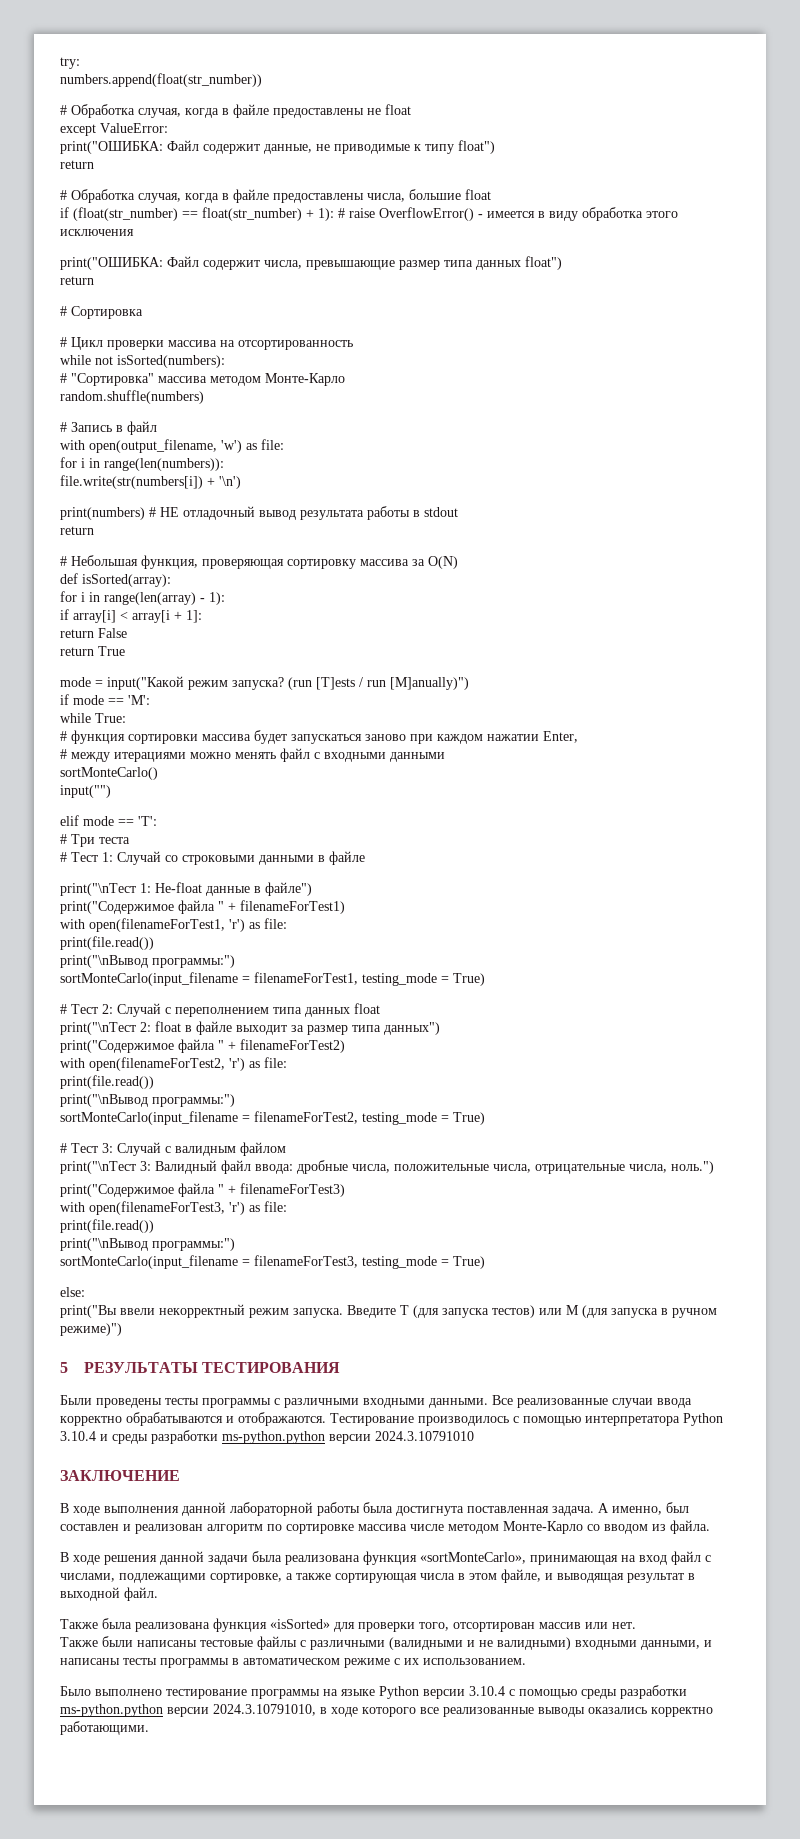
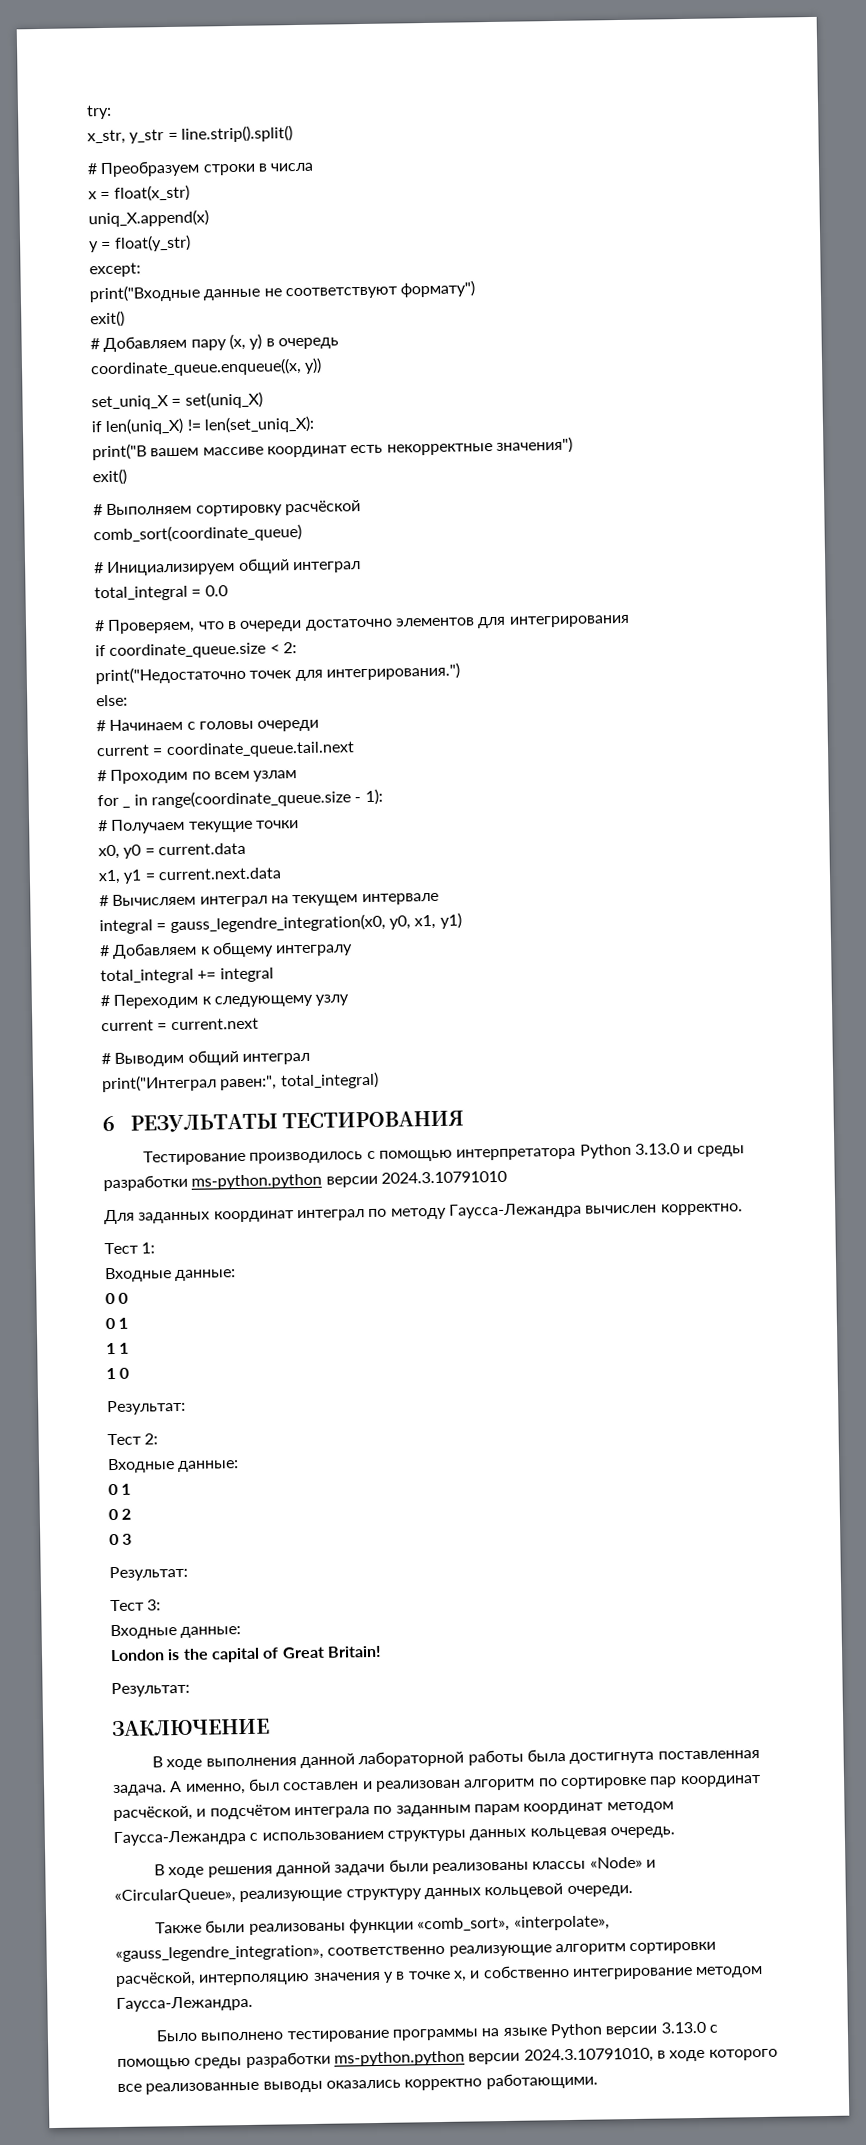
- numbers.append(float(str_number))
- # Обработка случая, когда в файле предоставлены не float
- except ValueError:
- print("ОШИБКА: Файл содержит данные, не приводимые к типу float")
- return
- # Обработка случая, когда в файле предоставлены числа, большие float
- if (float(str_number) == float(str_number) + 1): # raise OverflowError() - имеется в виду обработка этого исключения
- print("ОШИБКА: Файл содержит числа, превышающие размер типа данных float")
- return
- # Сортировка
- # Цикл проверки массива на отсортированность
- while not isSorted(numbers):
- # "Сортировка" массива методом Монте-Карло
- random.shuffle(numbers)
- # Запись в файл
- with open(output_filename, 'w') as file:
- for i in range(len(numbers)):
- file.write(str(numbers[i]) + '\n')
- print(numbers) # НЕ отладочный вывод результата работы в stdout
- return
- # Небольшая функция, проверяющая сортировку массива за O(N)
- def isSorted(array):
- for i in range(len(array) - 1):
- if array[i] < array[i + 1]:
- return False
- return True
- mode = input("Какой режим запуска? (run [T]ests / run [M]anually)")
- if mode == 'M':
- while True:
- # функция сортировки массива будет запускаться заново при каждом нажатии Enter,
- # между итерациями можно менять файл с входными данными
- sortMonteCarlo()
- input("")
- elif mode == 'T':
- # Три теста
- # Тест 1: Случай со строковыми данными в файле
- print("\nТест 1: Не-float данныe в файле")
- print("Содержимое файла " + filenameForTest1)
- with open(filenameForTest1, 'r') as file:
- print(file.read())
- print("\nВывод программы:")
- sortMonteCarlo(input_filename = filenameForTest1, testing_mode = True)
- # Тест 2: Случай с переполнением типа данных float
- print("\nТест 2: float в файле выходит за размер типа данных")
- print("Содержимое файла " + filenameForTest2)
- with open(filenameForTest2, 'r') as file:
- print(file.read())
- print("\nВывод программы:")
- sortMonteCarlo(input_filename = filenameForTest2, testing_mode = True)
- # Тест 3: Случай с валидным файлом
- print("\nТест 3: Валидный файл ввода: дробные числа, положительные числа, отрицательные числа, ноль.")
- print("Содержимое файла " + filenameForTest3)
- with open(filenameForTest3, 'r') as file:
- print(file.read())
- print("\nВывод программы:")
- sortMonteCarlo(input_filename = filenameForTest3, testing_mode = True)
+ x_str, y_str = line.strip().split()
+ # Преобразуем строки в числа
+ x = float(x_str)
+ uniq_X.append(x)
+ y = float(y_str)
+ except:
+ print("Входные данные не соответствуют формату")
+ exit()
+ # Добавляем пару (x, y) в очередь
+ coordinate_queue.enqueue((x, y))
+ set_uniq_X = set(uniq_X)
+ if len(uniq_X) != len(set_uniq_X):
+ print("В вашем массиве координат есть некорректные значения")
+ exit()
+ # Выполняем сортировку расчёской
+ comb_sort(coordinate_queue)
+ # Инициализируем общий интеграл
+ total_integral = 0.0
+ # Проверяем, что в очереди достаточно элементов для интегрирования
+ if coordinate_queue.size < 2:
+ print("Недостаточно точек для интегрирования.")
  else:
- print("Вы ввели некорректный режим запуска. Введите T (для запуска тестов) или M (для запуска в ручном режиме)")
- 5 РЕЗУЛЬТАТЫ ТЕСТИРОВАНИЯ
- Были проведены тесты программы с различными входными данными. Все реализованные случаи ввода корректно обрабатываются и отображаются. Тестирование производилось с помощью интерпретатора Python 3.10.4 и среды разработки ms-python.python версии 2024.3.10791010
+ # Начинаем с головы очереди
+ current = coordinate_queue.tail.next
+ # Проходим по всем узлам
+ for _ in range(coordinate_queue.size - 1):
+ # Получаем текущие точки
+ x0, y0 = current.data
+ x1, y1 = current.next.data
+ # Вычисляем интеграл на текущем интервале
+ integral = gauss_legendre_integration(x0, y0, x1, y1)
+ # Добавляем к общему интегралу
+ total_integral += integral
+ # Переходим к следующему узлу
+ current = current.next
+ # Выводим общий интеграл
+ print("Интеграл равен:", total_integral)
+ 6 РЕЗУЛЬТАТЫ ТЕСТИРОВАНИЯ
+ Тестирование производилось с помощью интерпретатора Python 3.13.0 и среды разработки ms-python.python версии 2024.3.10791010
+ Для заданных координат интеграл по методу Гаусса-Лежандра вычислен корректно.
+ Тест 1:
+ Входные данные:
+ 0 0
+ 0 1
+ 1 1
+ 1 0
+ Результат:
+ Тест 2:
+ Входные данные:
+ 0 1
+ 0 2
+ 0 3
+ Результат:
+ Тест 3:
+ Входные данные:
+ London is the capital of Great Britain!
+ Результат:
- А именно, был составлен и реализован алгоритм по сортировке массива числе методом Монте-Карло со вводом из файла.
+ А именно, был составлен и реализован алгоритм по сортировке пар координат расчёской, и подсчётом интеграла по заданным парам координат методом Гаусса-Лежандра с использованием структуры данных кольцевая очередь.
- В ходе решения данной задачи была реализована функция «sortMonteCarlo», принимающая на вход файл с числами, подлежащими сортировке, а также сортирующая числа в этом файле, и выводящая результат в выходной файл.
- Также была реализована функция «isSorted» для проверки того, отсортирован массив или нет.
- Также были написаны тестовые файлы с различными (валидными и не валидными) входными данными, и написаны тесты программы в автоматическом режиме с их использованием.
+ В ходе решения данной задачи были реализованы классы «Node» и «CircularQueue», реализующие структуру данных кольцевой очереди.
+ Также были реализованы функции «comb_sort», «interpolate», «gauss_legendre_integration», соответственно реализующие алгоритм сортировки расчёской, интерполяцию значения y в точке x, и собственно интегрирование методом Гаусса-Лежандра.
- Было выполнено тестирование программы на языке Python версии 3.10.4 с помощью среды разработки ms-python.python версии 2024.3.10791010, в ходе которого все реализованные выводы оказались корректно работающими.
+ Было выполнено тестирование программы на языке Python версии 3.13.0 с помощью среды разработки ms-python.python версии 2024.3.10791010, в ходе которого все реализованные выводы оказались корректно работающими.

